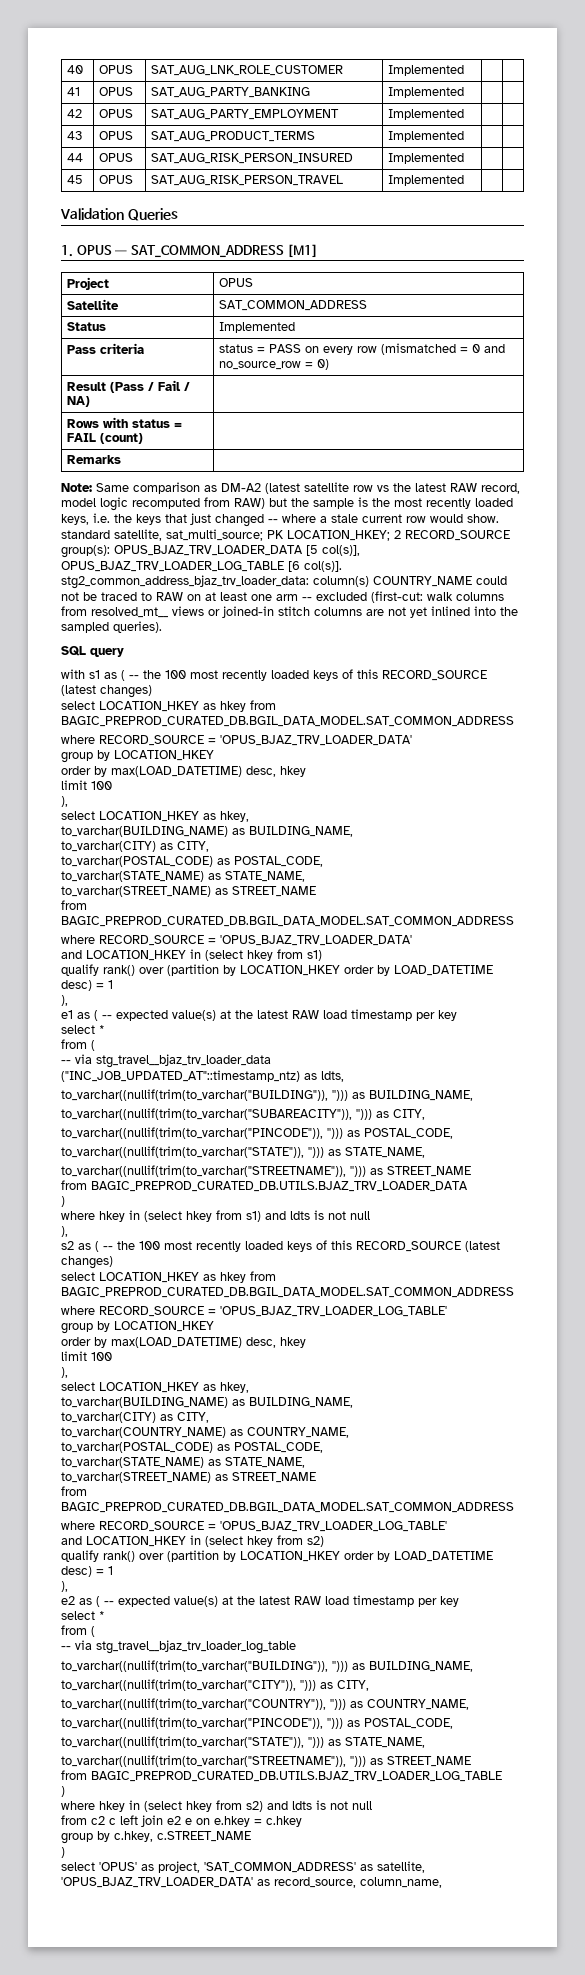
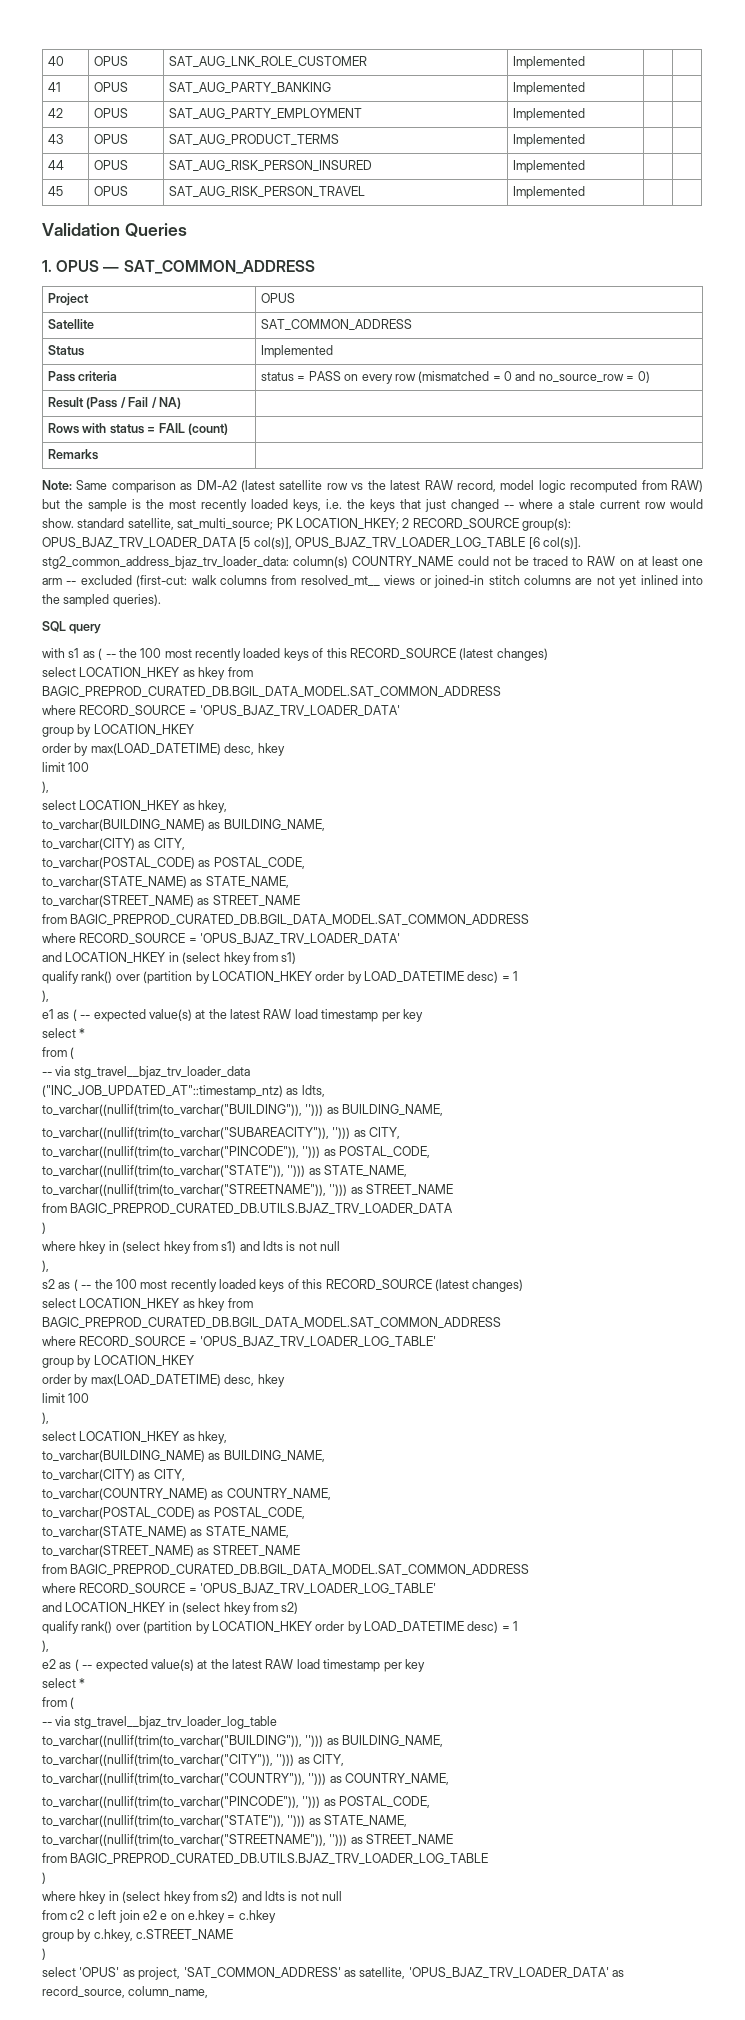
- 1. OPUS — SAT_COMMON_ADDRESS [M1]
+ 1. OPUS — SAT_COMMON_ADDRESS

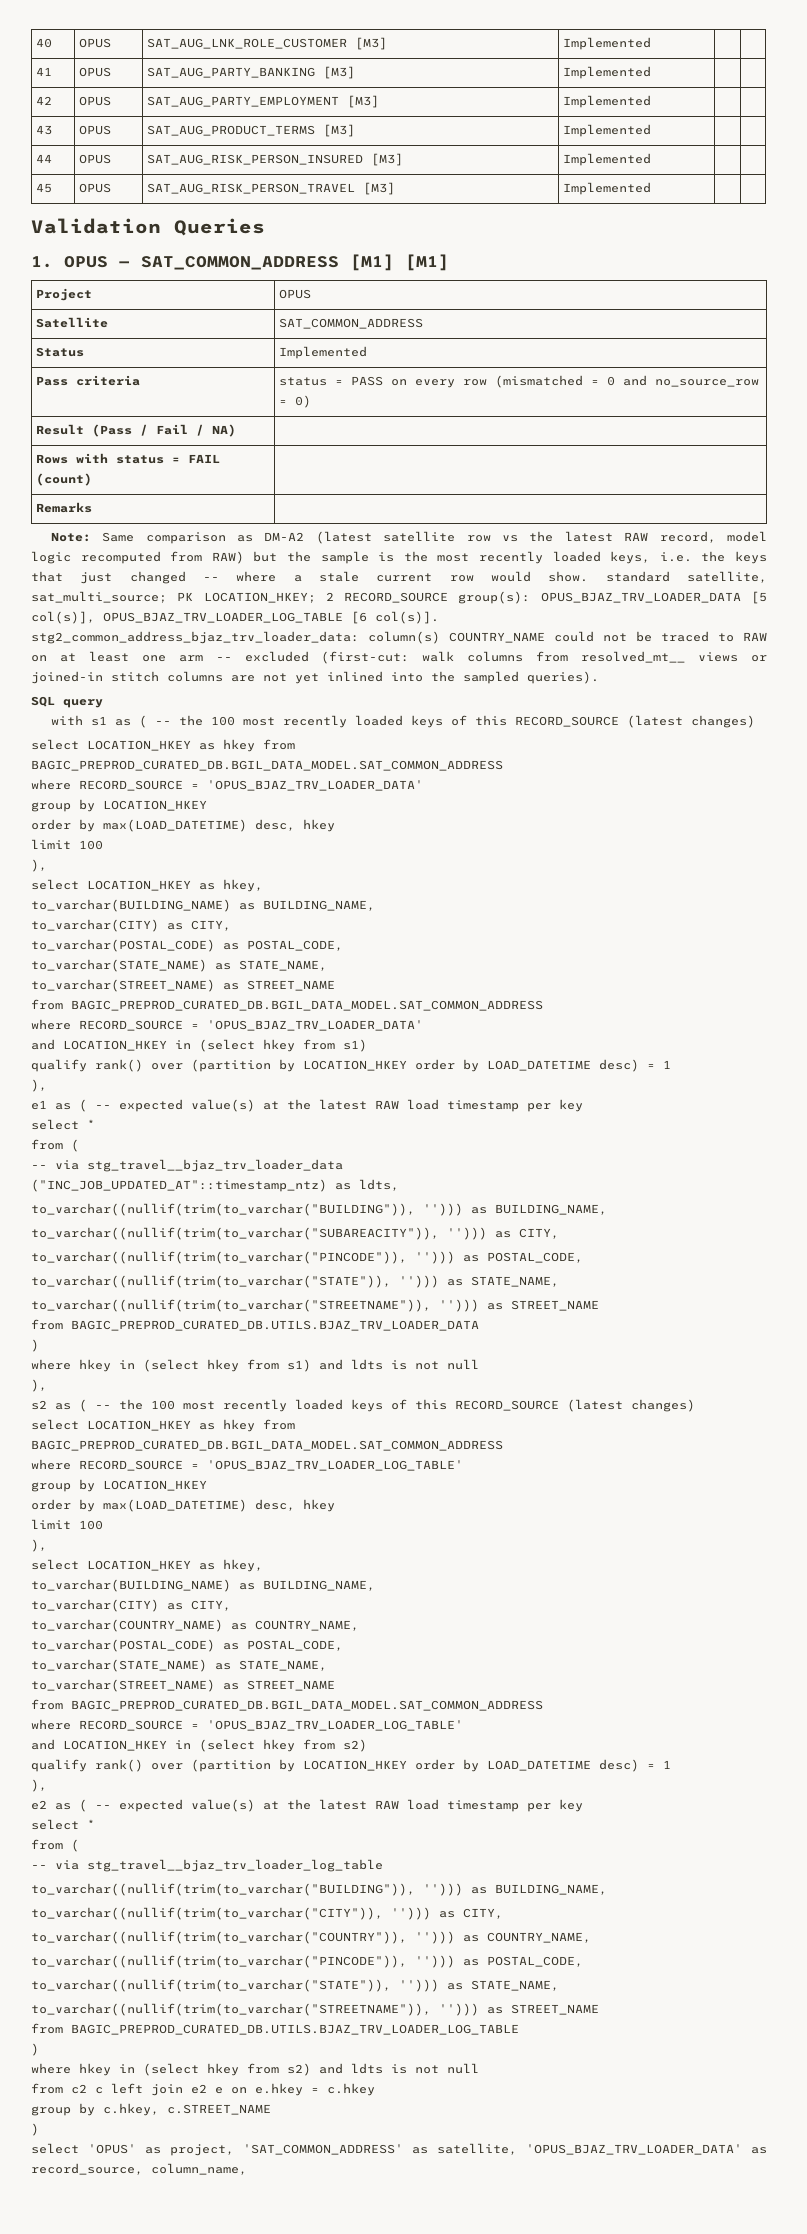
- 40 | OPUS | SAT_AUG_LNK_ROLE_CUSTOMER | Implemented | |
+ 40 | OPUS | SAT_AUG_LNK_ROLE_CUSTOMER [M3] | Implemented | |
- 41 | OPUS | SAT_AUG_PARTY_BANKING | Implemented | |
+ 41 | OPUS | SAT_AUG_PARTY_BANKING [M3] | Implemented | |
- 42 | OPUS | SAT_AUG_PARTY_EMPLOYMENT | Implemented | |
+ 42 | OPUS | SAT_AUG_PARTY_EMPLOYMENT [M3] | Implemented | |
- 43 | OPUS | SAT_AUG_PRODUCT_TERMS | Implemented | |
+ 43 | OPUS | SAT_AUG_PRODUCT_TERMS [M3] | Implemented | |
- 44 | OPUS | SAT_AUG_RISK_PERSON_INSURED | Implemented | |
+ 44 | OPUS | SAT_AUG_RISK_PERSON_INSURED [M3] | Implemented | |
- 45 | OPUS | SAT_AUG_RISK_PERSON_TRAVEL | Implemented | |
+ 45 | OPUS | SAT_AUG_RISK_PERSON_TRAVEL [M3] | Implemented | |
- 1. OPUS — SAT_COMMON_ADDRESS
+ 1. OPUS — SAT_COMMON_ADDRESS [M1] [M1]

